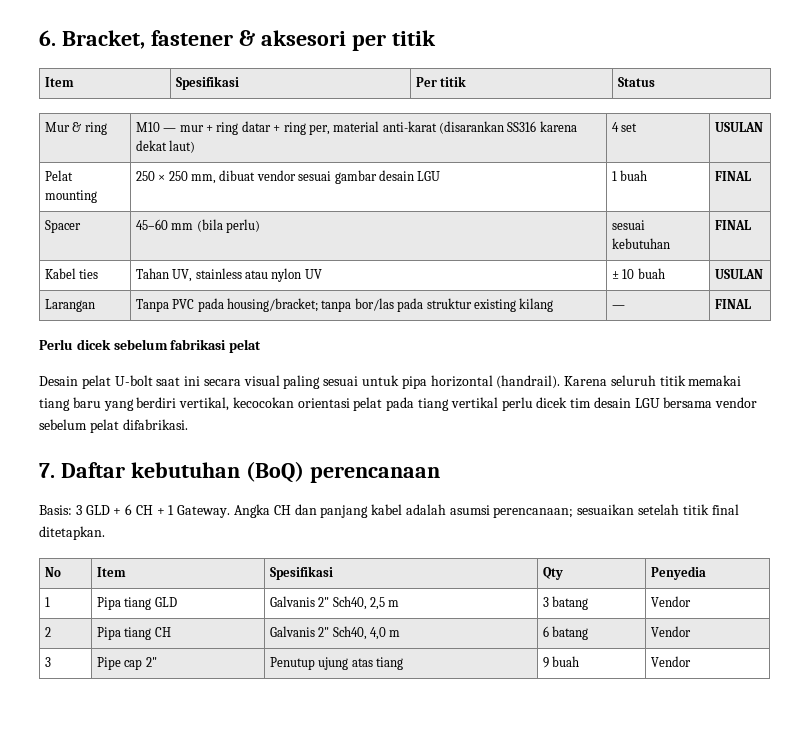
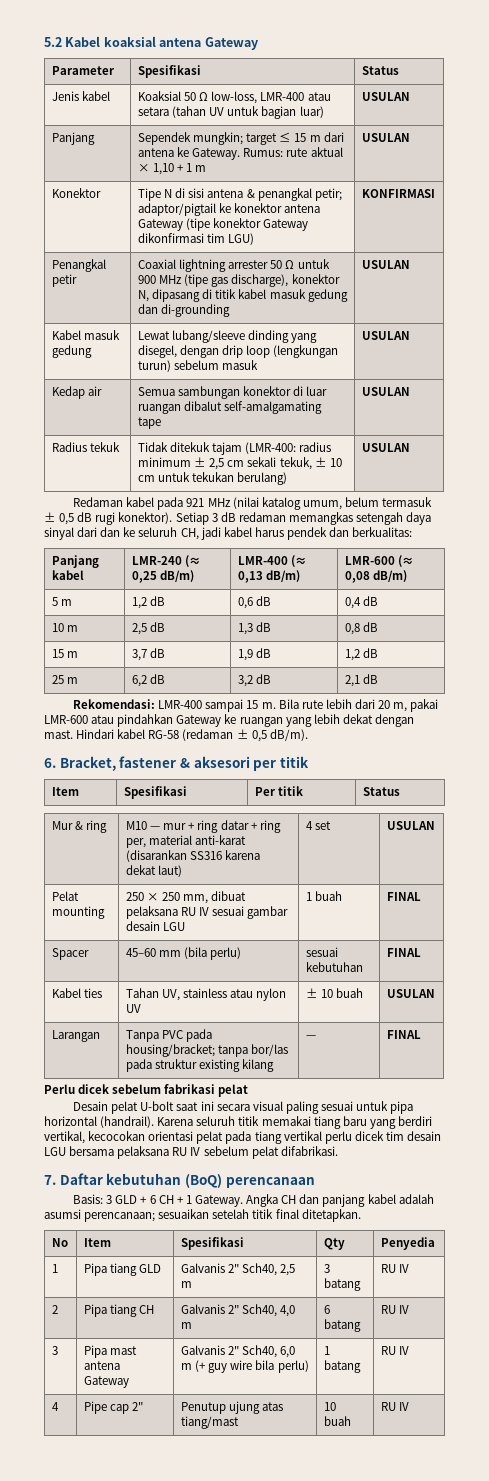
+ 5.2 Kabel koaksial antena Gateway
+ Parameter | Spesifikasi | Status
+ Jenis kabel | Koaksial 50 Ω low-loss, LMR-400 atau setara (tahan UV untuk bagian luar) | USULAN
+ Panjang | Sependek mungkin; target ≤ 15 m dari antena ke Gateway. Rumus: rute aktual × 1,10 + 1 m | USULAN
+ Konektor | Tipe N di sisi antena & penangkal petir; adaptor/pigtail ke konektor antena Gateway (tipe konektor Gateway dikonfirmasi tim LGU) | KONFIRMASI
+ Penangkal petir | Coaxial lightning arrester 50 Ω untuk 900 MHz (tipe gas discharge), konektor N, dipasang di titik kabel masuk gedung dan di-grounding | USULAN
+ Kabel masuk gedung | Lewat lubang/sleeve dinding yang disegel, dengan drip loop (lengkungan turun) sebelum masuk | USULAN
+ Kedap air | Semua sambungan konektor di luar ruangan dibalut self-amalgamating tape | USULAN
+ Radius tekuk | Tidak ditekuk tajam (LMR-400: radius minimum ± 2,5 cm sekali tekuk, ± 10 cm untuk tekukan berulang) | USULAN
+ Redaman kabel pada 921 MHz (nilai katalog umum, belum termasuk ± 0,5 dB rugi konektor). Setiap 3 dB redaman memangkas setengah daya sinyal dari dan ke seluruh CH, jadi kabel harus pendek dan berkualitas:
+ Panjang kabel | LMR-240 (≈ 0,25 dB/m) | LMR-400 (≈ 0,13 dB/m) | LMR-600 (≈ 0,08 dB/m)
+ 5 m | 1,2 dB | 0,6 dB | 0,4 dB
+ 10 m | 2,5 dB | 1,3 dB | 0,8 dB
+ 15 m | 3,7 dB | 1,9 dB | 1,2 dB
+ 25 m | 6,2 dB | 3,2 dB | 2,1 dB
+ Rekomendasi: LMR-400 sampai 15 m. Bila rute lebih dari 20 m, pakai LMR-600 atau pindahkan Gateway ke ruangan yang lebih dekat dengan mast. Hindari kabel RG-58 (redaman ± 0,5 dB/m).
- Pelat mounting | 250 × 250 mm, dibuat vendor sesuai gambar desain LGU | 1 buah | FINAL
+ Pelat mounting | 250 × 250 mm, dibuat pelaksana RU IV sesuai gambar desain LGU | 1 buah | FINAL
- Karena seluruh titik memakai tiang baru yang berdiri vertikal, kecocokan orientasi pelat pada tiang vertikal perlu dicek tim desain LGU bersama vendor sebelum pelat difabrikasi.
+ Karena seluruh titik memakai tiang baru yang berdiri vertikal, kecocokan orientasi pelat pada tiang vertikal perlu dicek tim desain LGU bersama pelaksana RU IV sebelum pelat difabrikasi.
- 1 | Pipa tiang GLD | Galvanis 2" Sch40, 2,5 m | 3 batang | Vendor
+ 1 | Pipa tiang GLD | Galvanis 2" Sch40, 2,5 m | 3 batang | RU IV
- 2 | Pipa tiang CH | Galvanis 2" Sch40, 4,0 m | 6 batang | Vendor
- 3 | Pipe cap 2" | Penutup ujung atas tiang | 9 buah | Vendor
+ 2 | Pipa tiang CH | Galvanis 2" Sch40, 4,0 m | 6 batang | RU IV
+ 3 | Pipa mast antena Gateway | Galvanis 2" Sch40, 6,0 m (+ guy wire bila perlu) | 1 batang | RU IV
+ 4 | Pipe cap 2" | Penutup ujung atas tiang/mast | 10 buah | RU IV

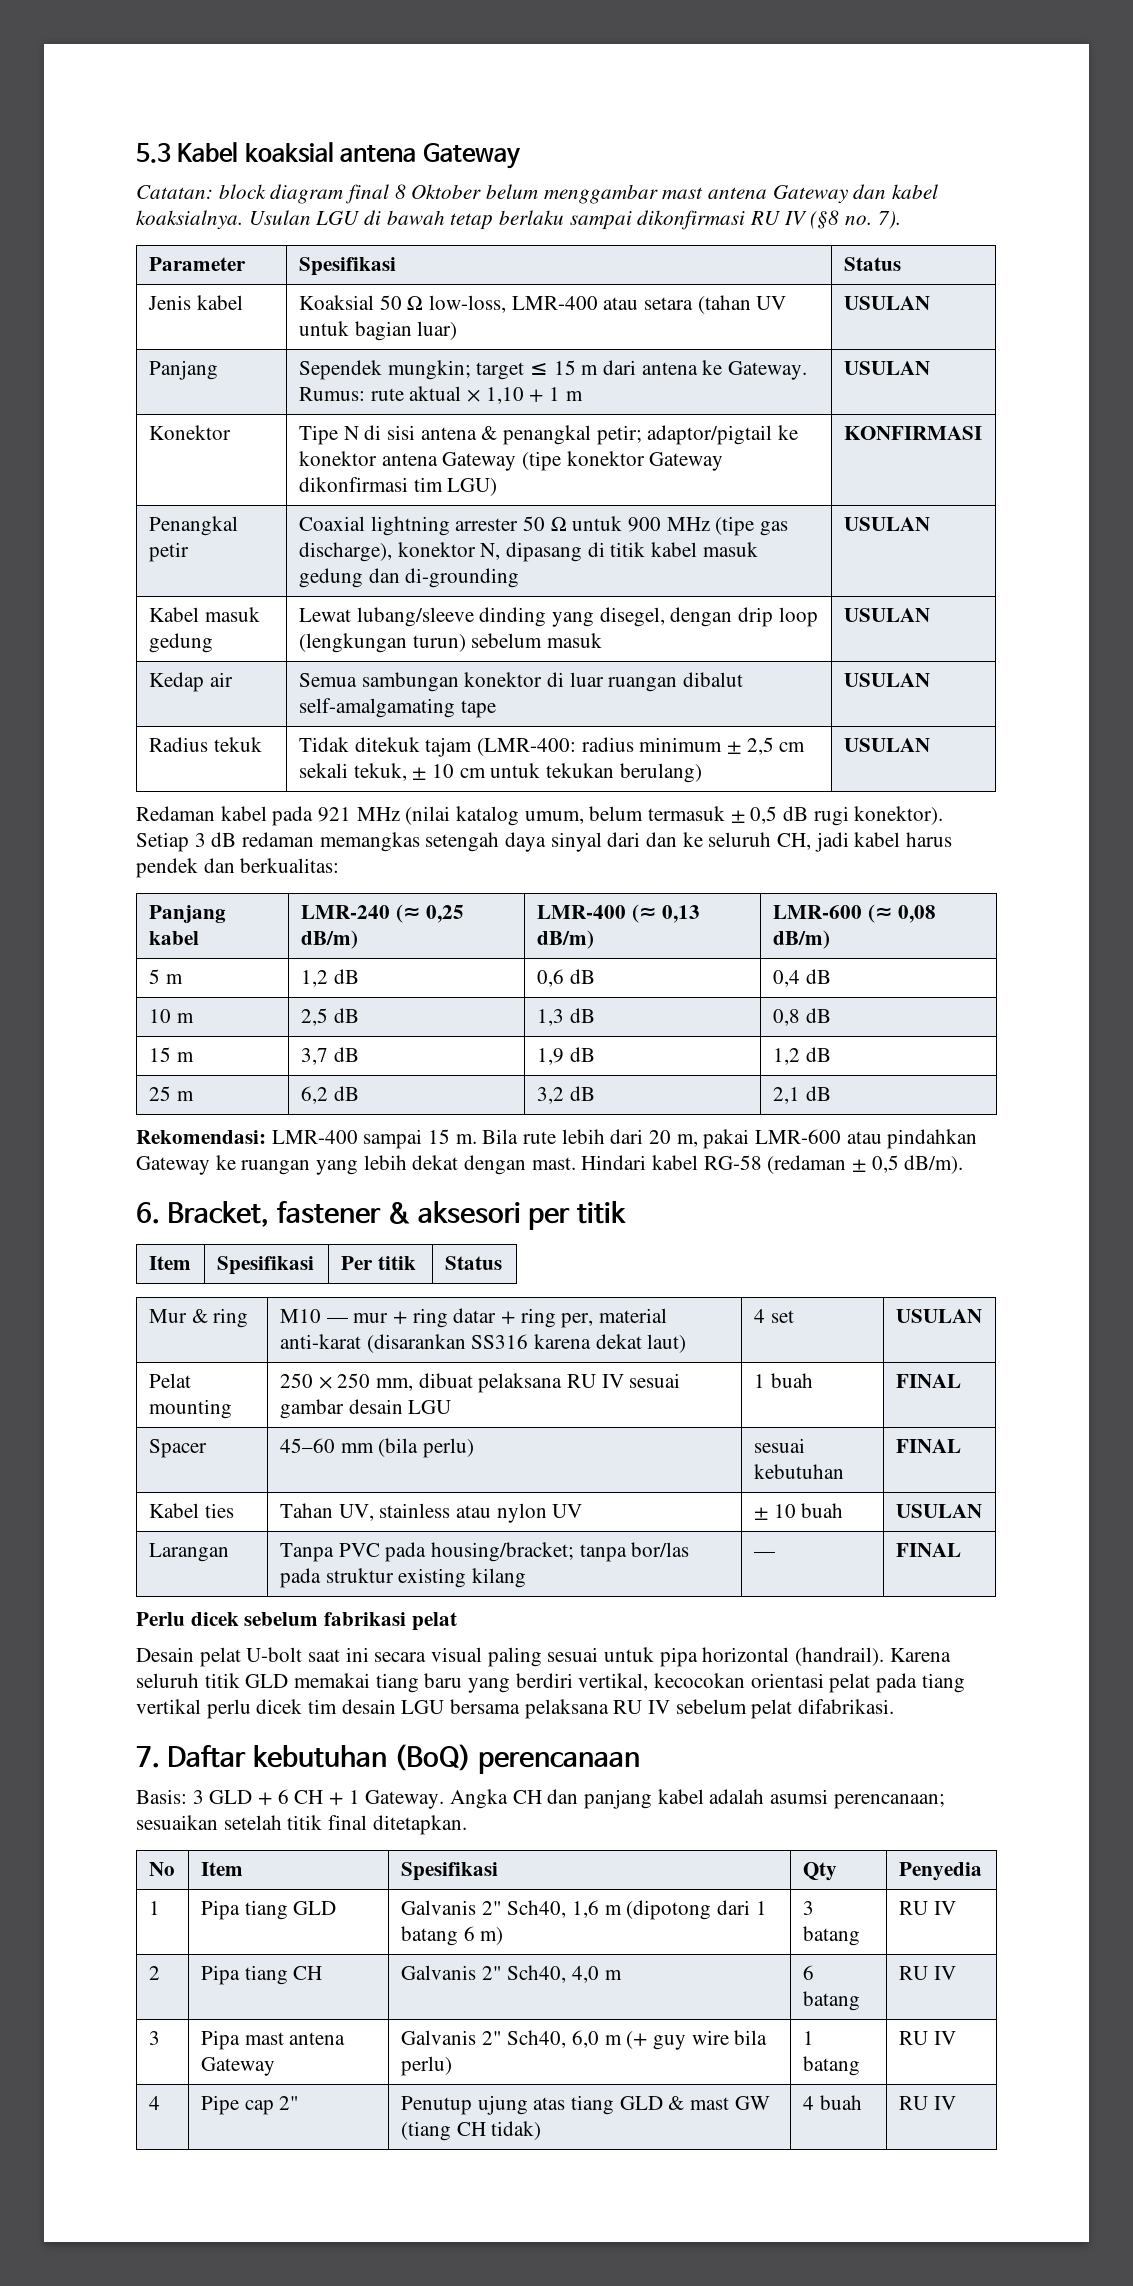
- 5.2 Kabel koaksial antena Gateway
+ 5.3 Kabel koaksial antena Gateway
+ Catatan: block diagram final 8 Oktober belum menggambar mast antena Gateway dan kabel koaksialnya. Usulan LGU di bawah tetap berlaku sampai dikonfirmasi RU IV (§8 no. 7).
- Karena seluruh titik memakai tiang baru yang berdiri vertikal, kecocokan orientasi pelat pada tiang vertikal perlu dicek tim desain LGU bersama pelaksana RU IV sebelum pelat difabrikasi.
+ Karena seluruh titik GLD memakai tiang baru yang berdiri vertikal, kecocokan orientasi pelat pada tiang vertikal perlu dicek tim desain LGU bersama pelaksana RU IV sebelum pelat difabrikasi.
- 1 | Pipa tiang GLD | Galvanis 2" Sch40, 2,5 m | 3 batang | RU IV
+ 1 | Pipa tiang GLD | Galvanis 2" Sch40, 1,6 m (dipotong dari 1 batang 6 m) | 3 batang | RU IV
- 4 | Pipe cap 2" | Penutup ujung atas tiang/mast | 10 buah | RU IV
+ 4 | Pipe cap 2" | Penutup ujung atas tiang GLD & mast GW (tiang CH tidak) | 4 buah | RU IV

